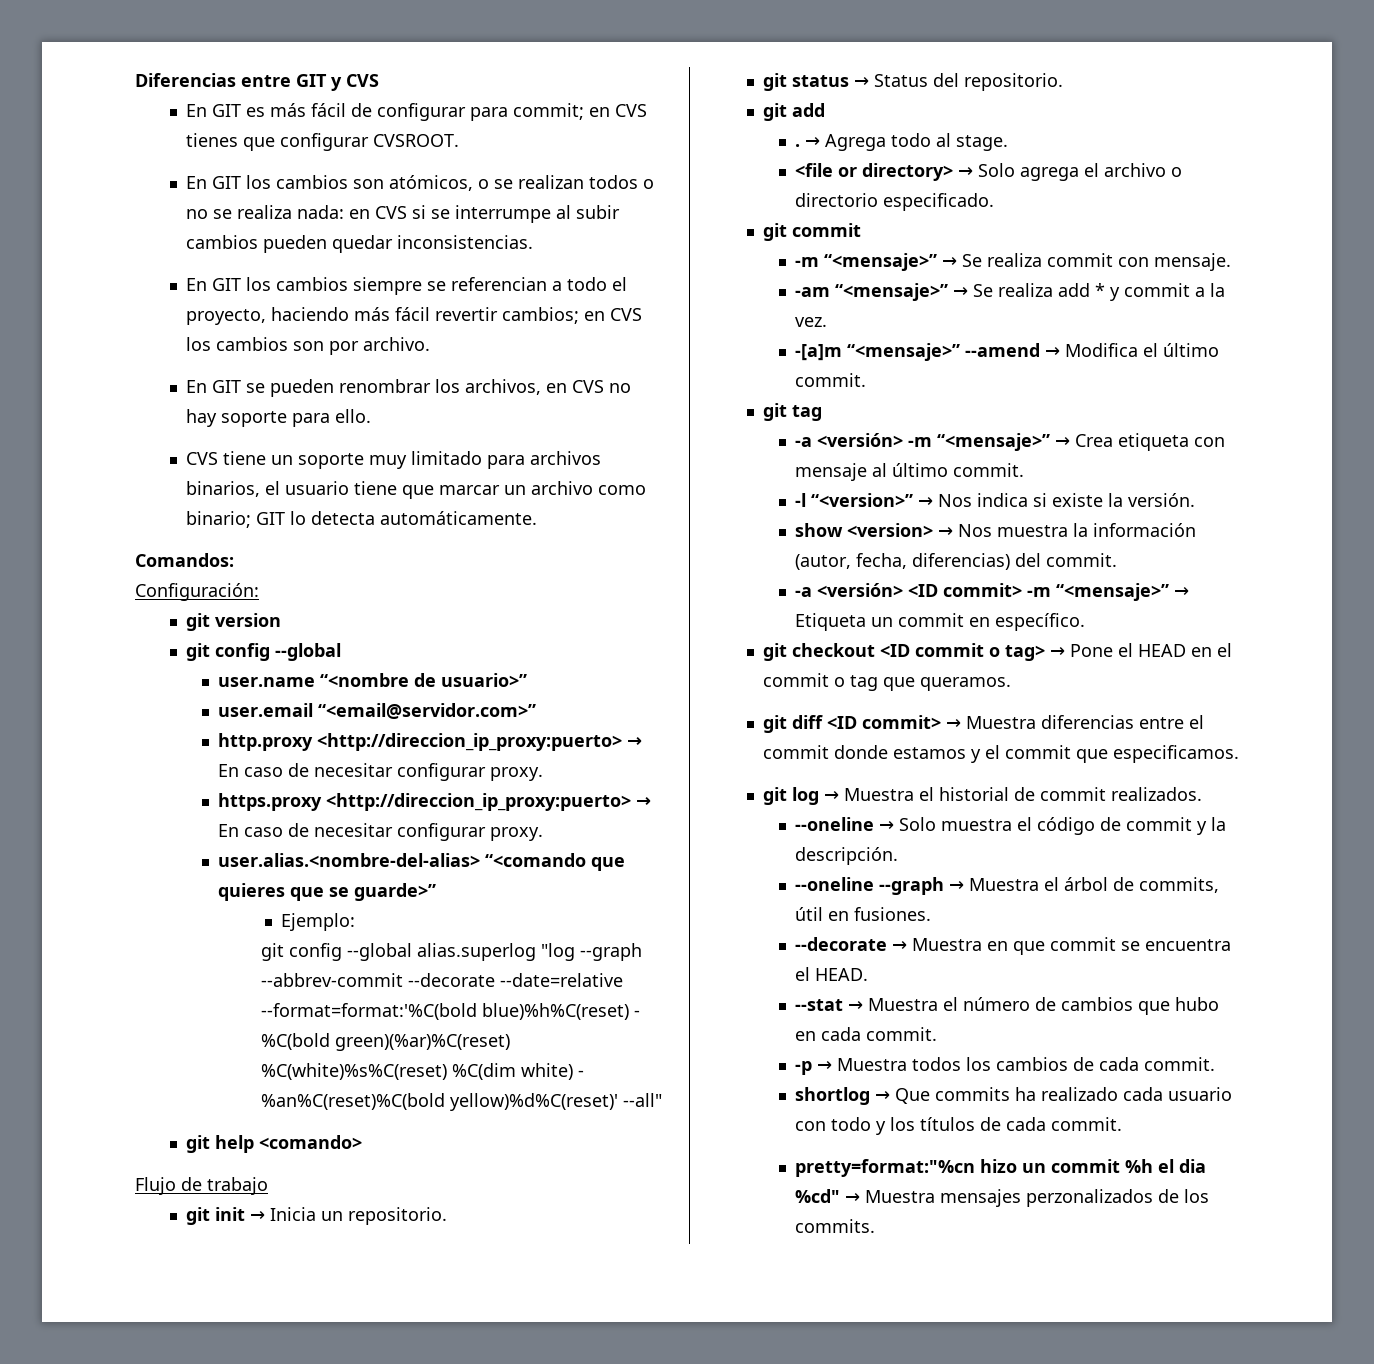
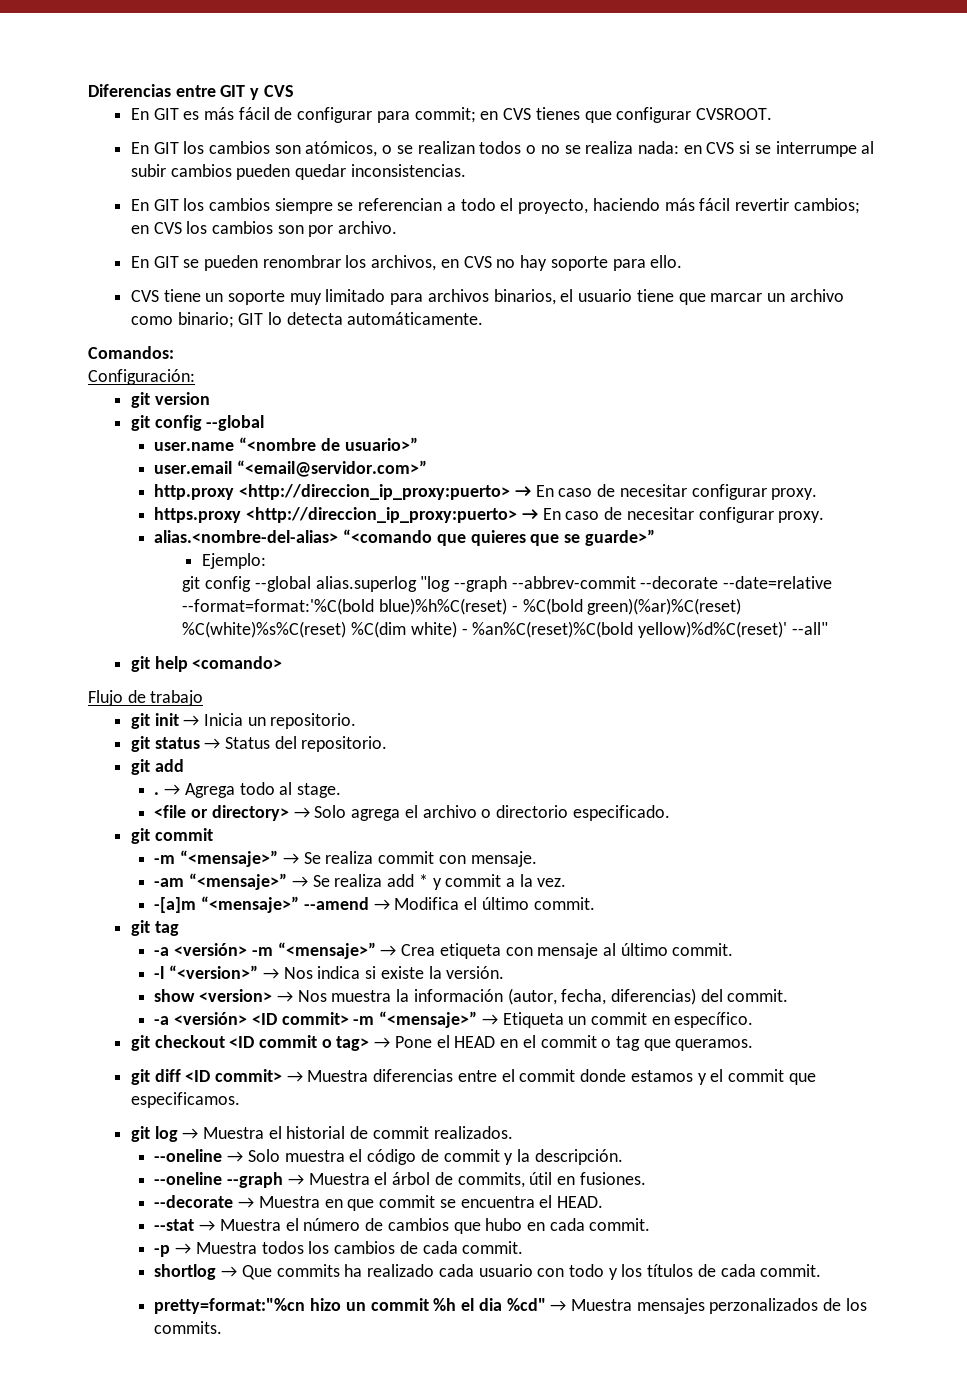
- user.alias.<nombre-del-alias> “<comando que quieres que se guarde>”
+ alias.<nombre-del-alias> “<comando que quieres que se guarde>”

